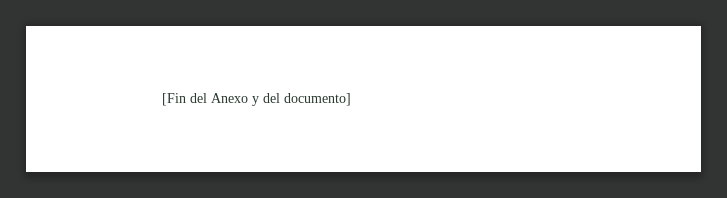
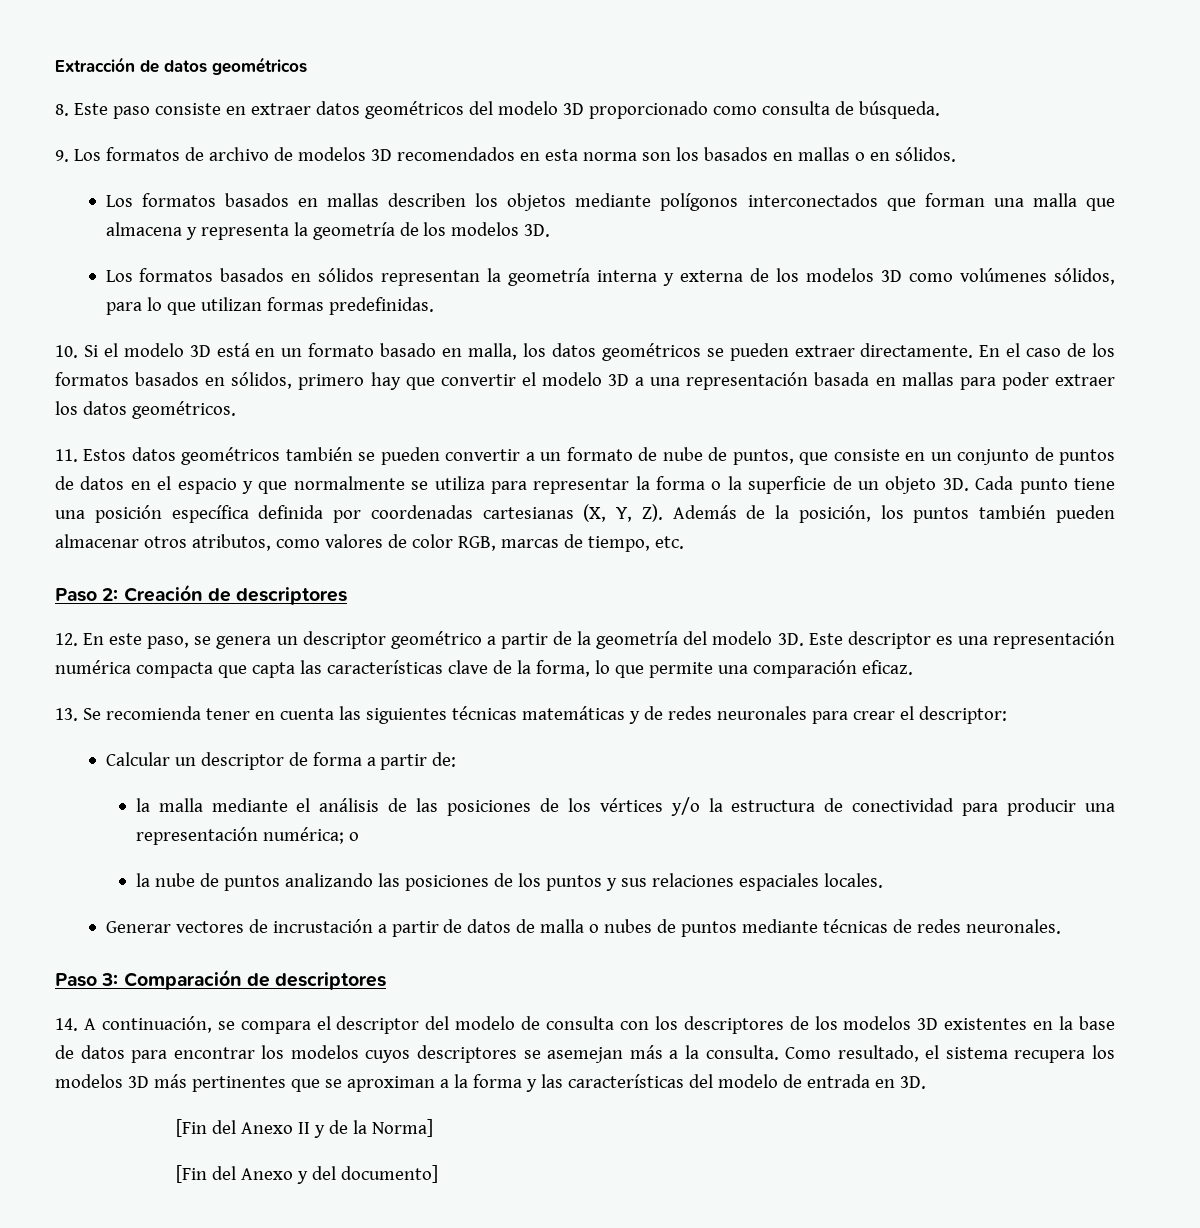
+ Extracción de datos geométricos
+ 8. Este paso consiste en extraer datos geométricos del modelo 3D proporcionado como consulta de búsqueda.
+ 9. Los formatos de archivo de modelos 3D recomendados en esta norma son los basados en mallas o en sólidos.
+ Los formatos basados en mallas describen los objetos mediante polígonos interconectados que forman una malla que almacena y representa la geometría de los modelos 3D.
+ Los formatos basados en sólidos representan la geometría interna y externa de los modelos 3D como volúmenes sólidos, para lo que utilizan formas predefinidas.
+ 10. Si el modelo 3D está en un formato basado en malla, los datos geométricos se pueden extraer directamente. En el caso de los formatos basados en sólidos, primero hay que convertir el modelo 3D a una representación basada en mallas para poder extraer los datos geométricos.
+ 11. Estos datos geométricos también se pueden convertir a un formato de nube de puntos, que consiste en un conjunto de puntos de datos en el espacio y que normalmente se utiliza para representar la forma o la superficie de un objeto 3D. Cada punto tiene una posición específica definida por coordenadas cartesianas (X, Y, Z). Además de la posición, los puntos también pueden almacenar otros atributos, como valores de color RGB, marcas de tiempo, etc.
+ Paso 2: Creación de descriptores
+ 12. En este paso, se genera un descriptor geométrico a partir de la geometría del modelo 3D. Este descriptor es una representación numérica compacta que capta las características clave de la forma, lo que permite una comparación eficaz.
+ 13. Se recomienda tener en cuenta las siguientes técnicas matemáticas y de redes neuronales para crear el descriptor:
+ Calcular un descriptor de forma a partir de:
+ la malla mediante el análisis de las posiciones de los vértices y/o la estructura de conectividad para producir una representación numérica; o
+ la nube de puntos analizando las posiciones de los puntos y sus relaciones espaciales locales.
+ Generar vectores de incrustación a partir de datos de malla o nubes de puntos mediante técnicas de redes neuronales.
+ Paso 3: Comparación de descriptores
+ 14. A continuación, se compara el descriptor del modelo de consulta con los descriptores de los modelos 3D existentes en la base de datos para encontrar los modelos cuyos descriptores se asemejan más a la consulta. Como resultado, el sistema recupera los modelos 3D más pertinentes que se aproximan a la forma y las características del modelo de entrada en 3D.
+ [Fin del Anexo II y de la Norma]

